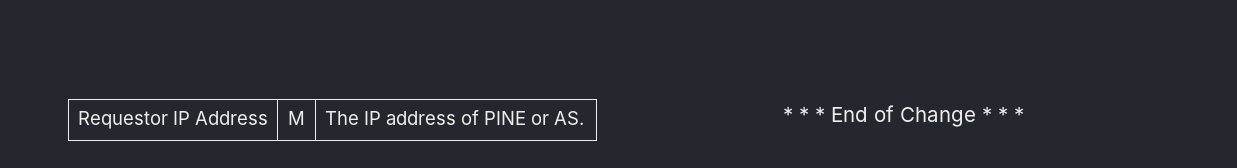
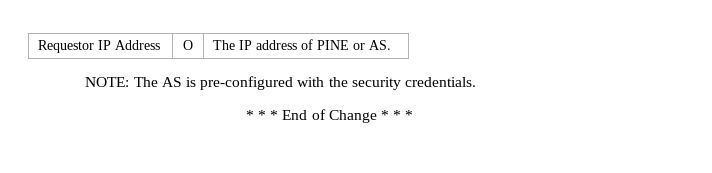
- Requestor IP Address | M | The IP address of PINE or AS.
+ Requestor IP Address | O | The IP address of PINE or AS.
+ NOTE: The AS is pre-configured with the security credentials.

